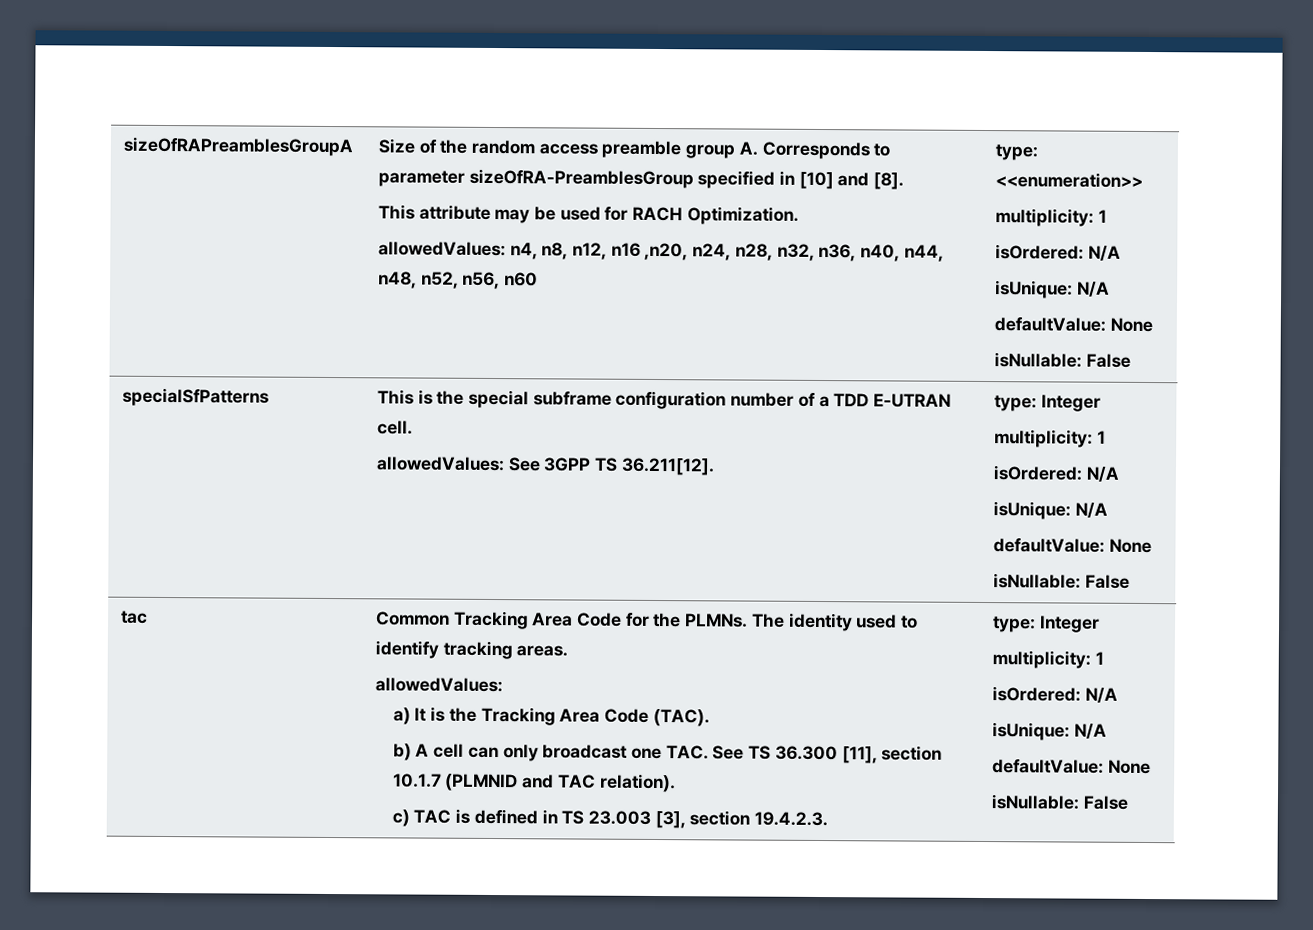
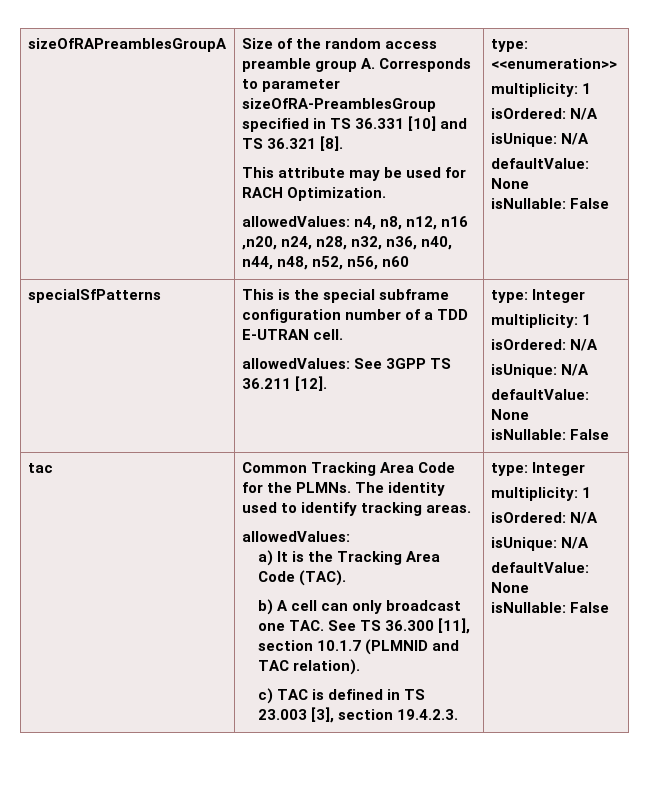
- Size of the random access preamble group A. Corresponds to parameter sizeOfRA-PreamblesGroup specified in [10] and [8].
+ Size of the random access preamble group A. Corresponds to parameter sizeOfRA-PreamblesGroup specified in TS 36.331 [10] and TS 36.321 [8].
  specialSfPatterns | This is the special subframe configuration number of a TDD E-UTRAN cell.
- allowedValues: See 3GPP TS 36.211[12]. | type: Integer
+ allowedValues: See 3GPP TS 36.211 [12]. | type: Integer

